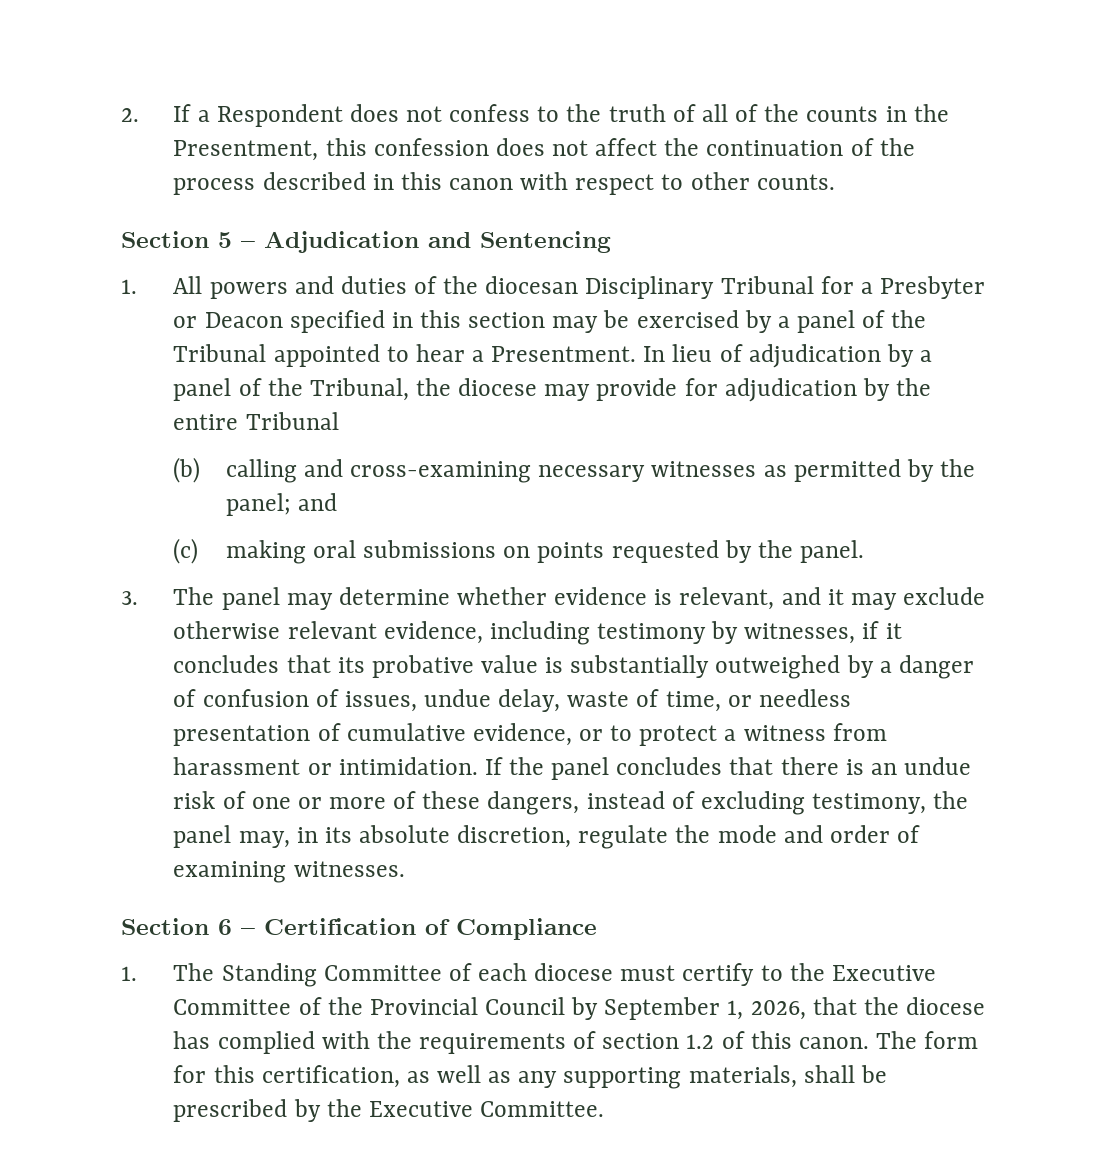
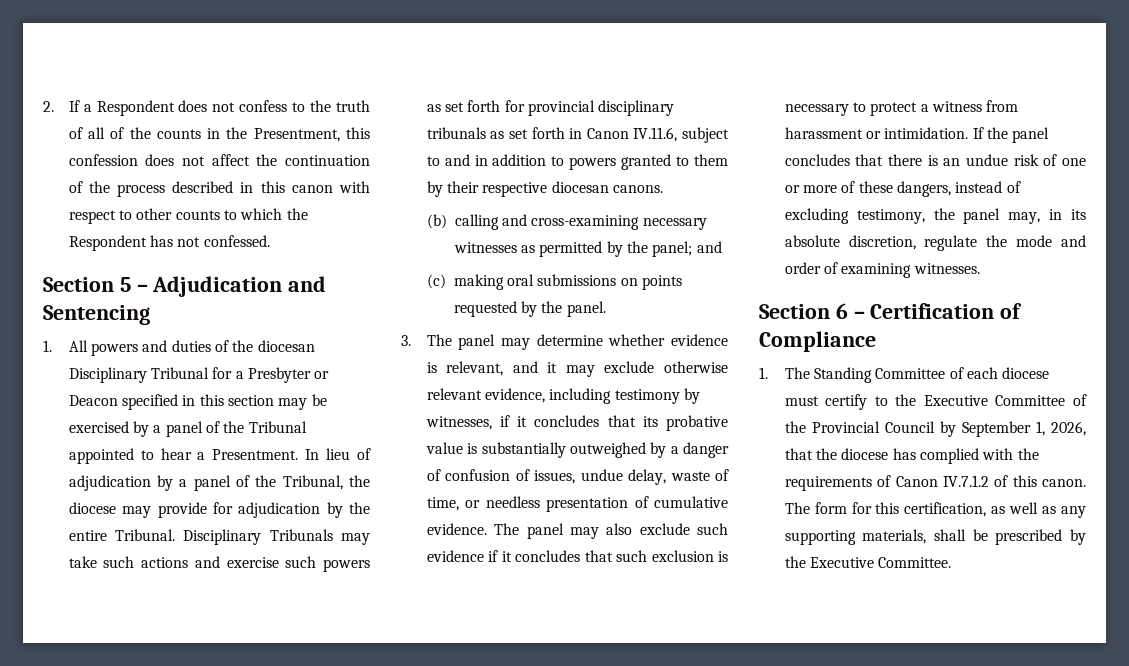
- 2. If a Respondent does not confess to the truth of all of the counts in the Presentment, this confession does not affect the continuation of the process described in this canon with respect to other counts.
+ 2. If a Respondent does not confess to the truth of all of the counts in the Presentment, this confession does not affect the continuation of the process described in this canon with respect to other counts to which the Respondent has not confessed.
- In lieu of adjudication by a panel of the Tribunal, the diocese may provide for adjudication by the entire Tribunal
+ In lieu of adjudication by a panel of the Tribunal, the diocese may provide for adjudication by the entire Tribunal. Disciplinary Tribunals may take such actions and exercise such powers as set forth for provincial disciplinary tribunals as set forth in Canon IV.11.6, subject to and in addition to powers granted to them by their respective diocesan canons.
- 3. The panel may determine whether evidence is relevant, and it may exclude otherwise relevant evidence, including testimony by witnesses, if it concludes that its probative value is substantially outweighed by a danger of confusion of issues, undue delay, waste of time, or needless presentation of cumulative evidence, or to protect a witness from harassment or intimidation.
+ 3. The panel may determine whether evidence is relevant, and it may exclude otherwise relevant evidence, including testimony by witnesses, if it concludes that its probative value is substantially outweighed by a danger of confusion of issues, undue delay, waste of time, or needless presentation of cumulative evidence. The panel may also exclude such evidence if it concludes that such exclusion is necessary to protect a witness from harassment or intimidation.
- 1. The Standing Committee of each diocese must certify to the Executive Committee of the Provincial Council by September 1, 2026, that the diocese has complied with the requirements of section 1.2 of this canon.
+ 1. The Standing Committee of each diocese must certify to the Executive Committee of the Provincial Council by September 1, 2026, that the diocese has complied with the requirements of Canon IV.7.1.2 of this canon.

